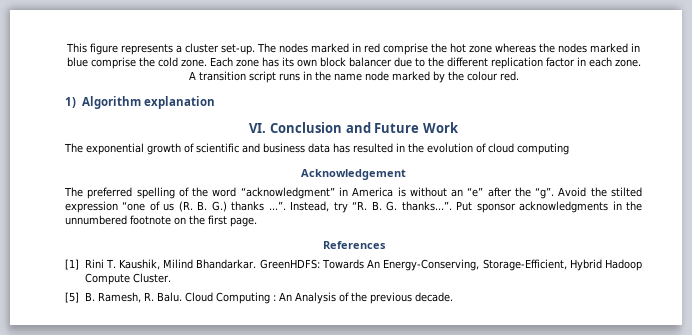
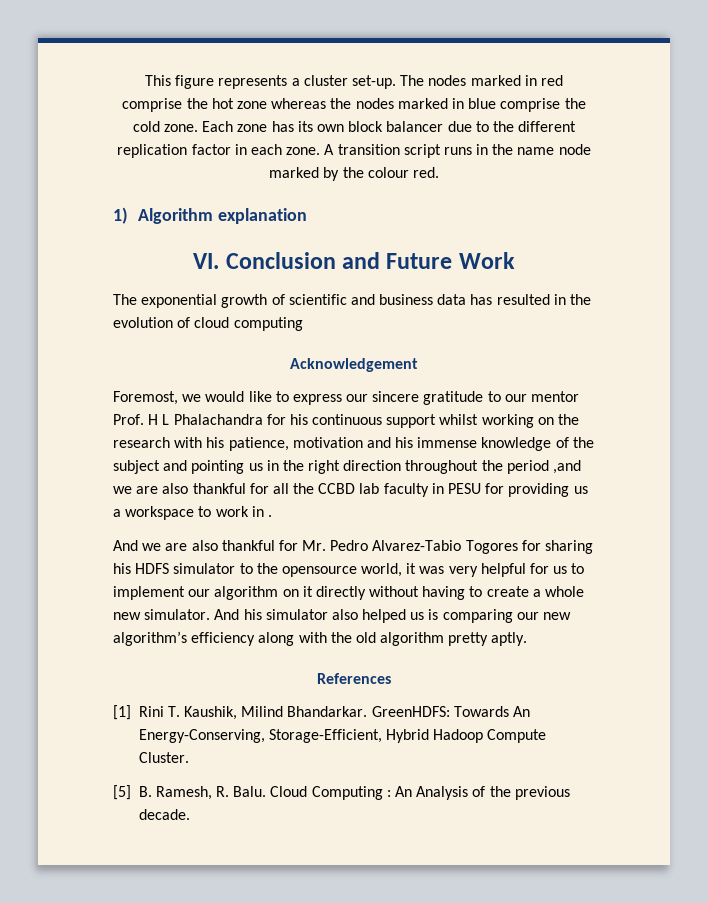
- The preferred spelling of the word “acknowledgment” in America is without an “e” after the “g”. Avoid the stilted expression “one of us (R. B. G.) thanks ...”. Instead, try “R. B. G. thanks...”. Put sponsor acknowledgments in the unnumbered footnote on the first page.
+ Foremost, we would like to express our sincere gratitude to our mentor Prof. H L Phalachandra for his continuous support whilst working on the research with his patience, motivation and his immense knowledge of the subject and pointing us in the right direction throughout the period ,and we are also thankful for all the CCBD lab faculty in PESU for providing us a workspace to work in .
+ And we are also thankful for Mr. Pedro Alvarez-Tabio Togores for sharing his HDFS simulator to the opensource world, it was very helpful for us to implement our algorithm on it directly without having to create a whole new simulator. And his simulator also helped us is comparing our new algorithm’s efficiency along with the old algorithm pretty aptly.

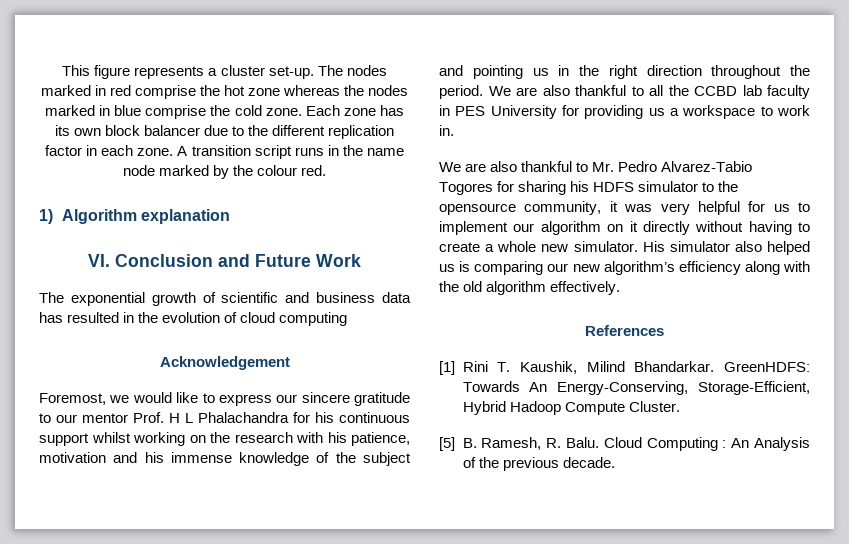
- Foremost, we would like to express our sincere gratitude to our mentor Prof. H L Phalachandra for his continuous support whilst working on the research with his patience, motivation and his immense knowledge of the subject and pointing us in the right direction throughout the period ,and we are also thankful for all the CCBD lab faculty in PESU for providing us a workspace to work in .
- And we are also thankful for Mr. Pedro Alvarez-Tabio Togores for sharing his HDFS simulator to the opensource world, it was very helpful for us to implement our algorithm on it directly without having to create a whole new simulator.
+ Foremost, we would like to express our sincere gratitude to our mentor Prof. H L Phalachandra for his continuous support whilst working on the research with his patience, motivation and his immense knowledge of the subject and pointing us in the right direction throughout the period. We are also thankful to all the CCBD lab faculty in PES University for providing us a workspace to work in.
+ We are also thankful to Mr. Pedro Alvarez-Tabio Togores for sharing his HDFS simulator to the opensource community, it was very helpful for us to implement our algorithm on it directly without having to create a whole new simulator.
- And his simulator also helped us is comparing our new algorithm’s efficiency along with the old algorithm pretty aptly.
+ His simulator also helped us is comparing our new algorithm’s efficiency along with the old algorithm effectively.

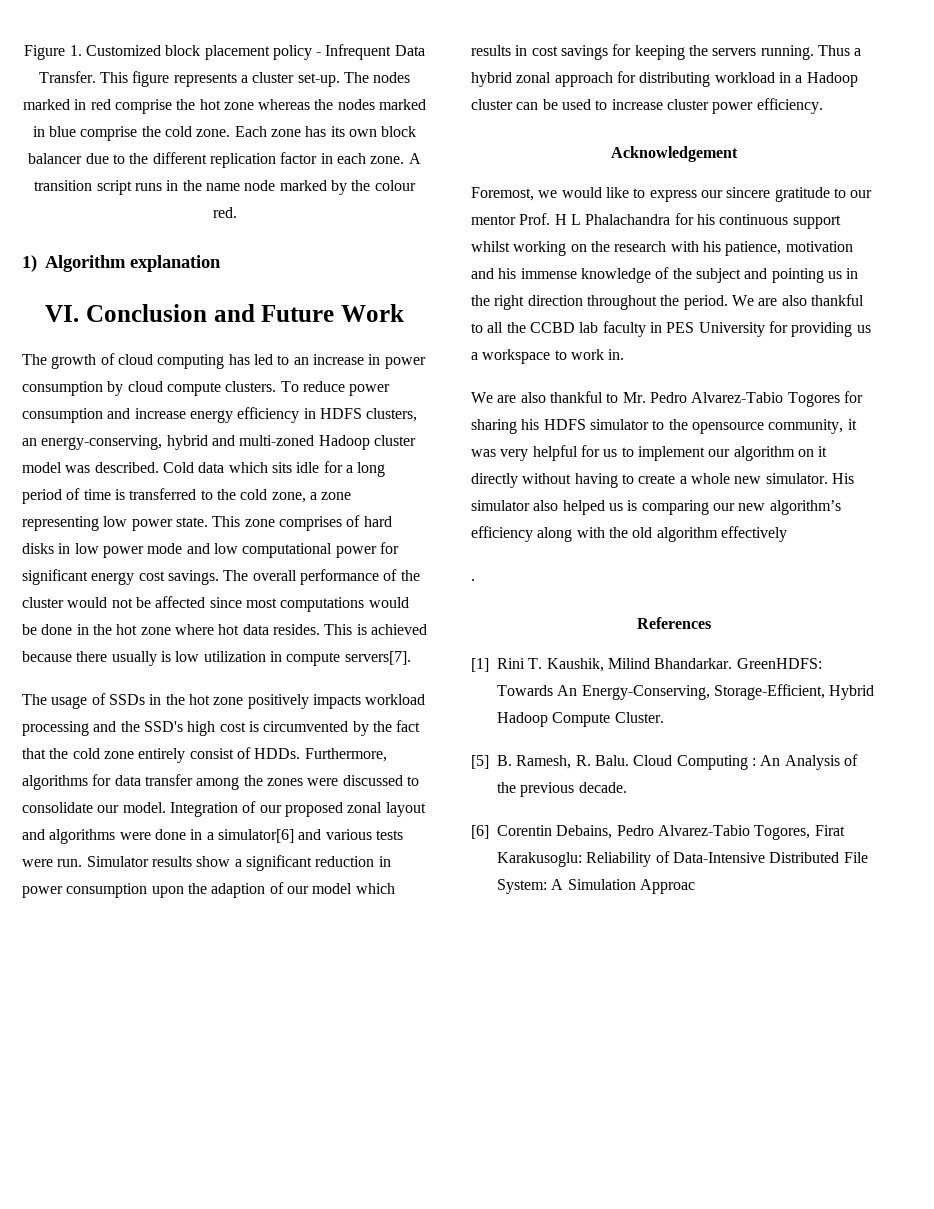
+ Figure 1. Customized block placement policy - Infrequent Data Transfer.
- The exponential growth of scientific and business data has resulted in the evolution of cloud computing
+ The growth of cloud computing has led to an increase in power consumption by cloud compute clusters. To reduce power consumption and increase energy efficiency in HDFS clusters, an energy-conserving, hybrid and multi-zoned Hadoop cluster model was described. Cold data which sits idle for a long period of time is transferred to the cold zone, a zone representing low power state. This zone comprises of hard disks in low power mode and low computational power for significant energy cost savings. The overall performance of the cluster would not be affected since most computations would be done in the hot zone where hot data resides. This is achieved because there usually is low utilization in compute servers[7].
+ The usage of SSDs in the hot zone positively impacts workload processing and the SSD's high cost is circumvented by the fact that the cold zone entirely consist of HDDs. Furthermore, algorithms for data transfer among the zones were discussed to consolidate our model. Integration of our proposed zonal layout and algorithms were done in a simulator[6] and various tests were run. Simulator results show a significant reduction in power consumption upon the adaption of our model which results in cost savings for keeping the servers running. Thus a hybrid zonal approach for distributing workload in a Hadoop cluster can be used to increase cluster power efficiency.
- His simulator also helped us is comparing our new algorithm’s efficiency along with the old algorithm effectively.
+ His simulator also helped us is comparing our new algorithm’s efficiency along with the old algorithm effectively
+ .
+ [6] Corentin Debains, Pedro Alvarez-Tabio Togores, Firat Karakusoglu: Reliability of Data-Intensive Distributed File System: A Simulation Approac

